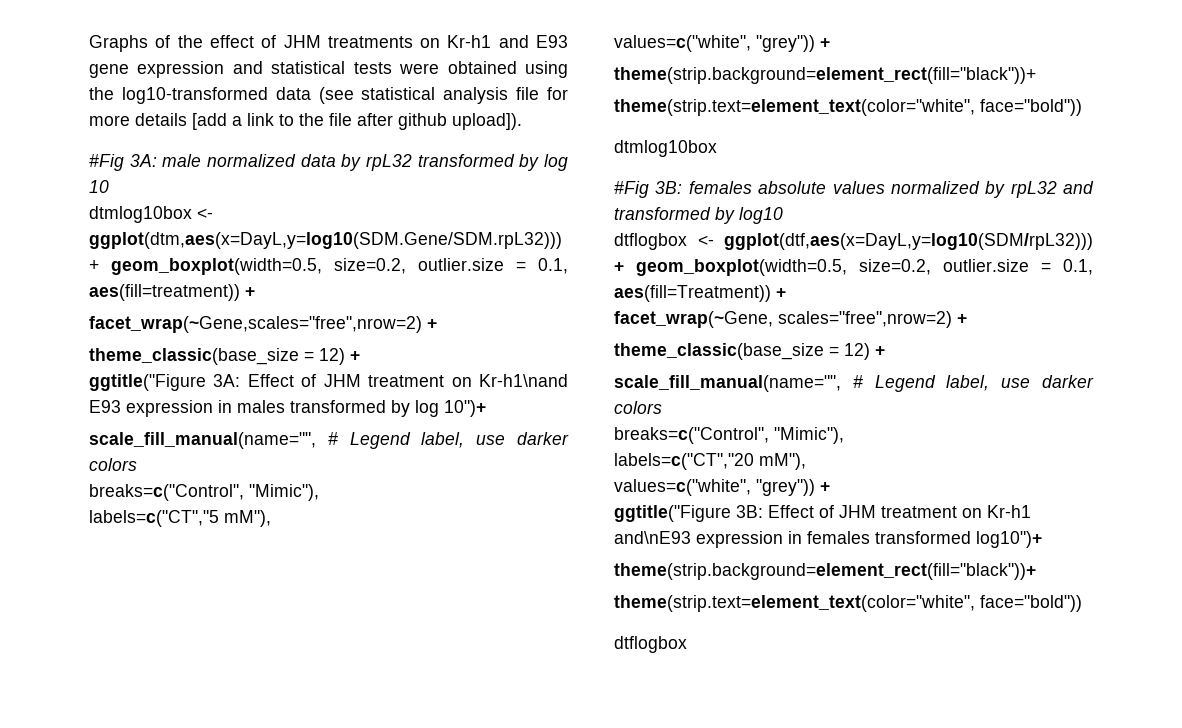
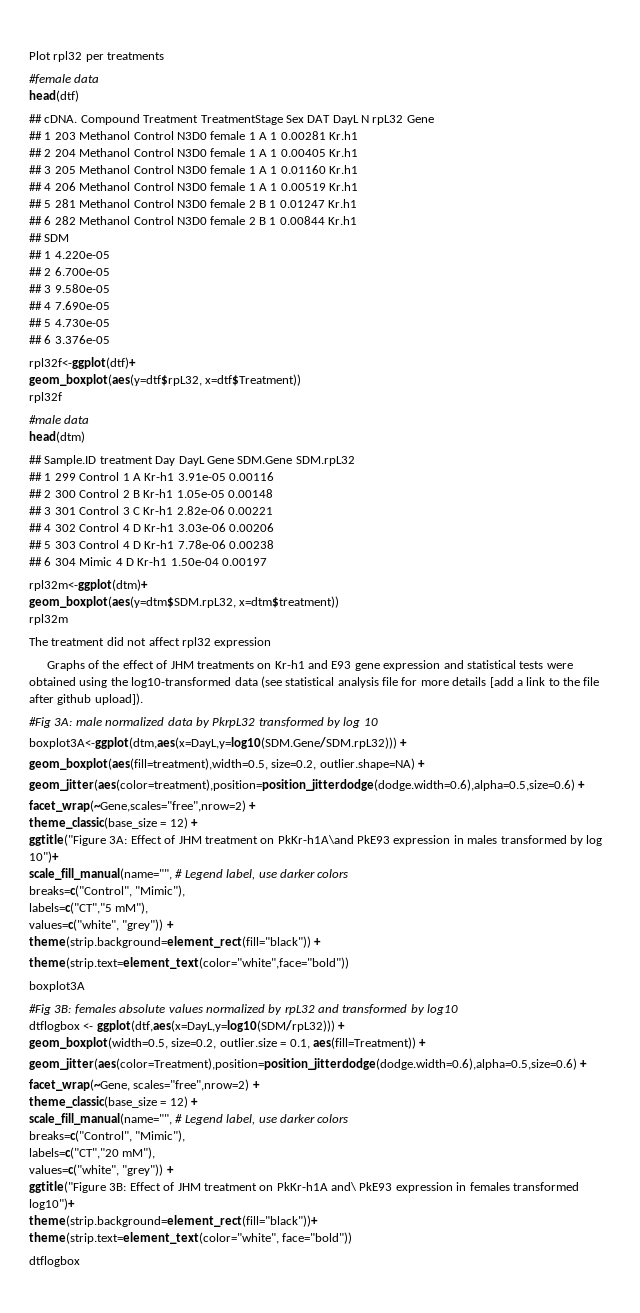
+ Plot rpl32 per treatments
+ #female data
+ head(dtf)
+ ## cDNA. Compound Treatment TreatmentStage Sex DAT DayL N rpL32 Gene
+ ## 1 203 Methanol Control N3D0 female 1 A 1 0.00281 Kr.h1
+ ## 2 204 Methanol Control N3D0 female 1 A 1 0.00405 Kr.h1
+ ## 3 205 Methanol Control N3D0 female 1 A 1 0.01160 Kr.h1
+ ## 4 206 Methanol Control N3D0 female 1 A 1 0.00519 Kr.h1
+ ## 5 281 Methanol Control N3D0 female 2 B 1 0.01247 Kr.h1
+ ## 6 282 Methanol Control N3D0 female 2 B 1 0.00844 Kr.h1
+ ## SDM
+ ## 1 4.220e-05
+ ## 2 6.700e-05
+ ## 3 9.580e-05
+ ## 4 7.690e-05
+ ## 5 4.730e-05
+ ## 6 3.376e-05
+ rpl32f<-ggplot(dtf)+
+ geom_boxplot(aes(y=dtf$rpL32, x=dtf$Treatment))
+ rpl32f
+ #male data
+ head(dtm)
+ ## Sample.ID treatment Day DayL Gene SDM.Gene SDM.rpL32
+ ## 1 299 Control 1 A Kr-h1 3.91e-05 0.00116
+ ## 2 300 Control 2 B Kr-h1 1.05e-05 0.00148
+ ## 3 301 Control 3 C Kr-h1 2.82e-06 0.00221
+ ## 4 302 Control 4 D Kr-h1 3.03e-06 0.00206
+ ## 5 303 Control 4 D Kr-h1 7.78e-06 0.00238
+ ## 6 304 Mimic 4 D Kr-h1 1.50e-04 0.00197
+ rpl32m<-ggplot(dtm)+
+ geom_boxplot(aes(y=dtm$SDM.rpL32, x=dtm$treatment))
+ rpl32m
+ The treatment did not affect rpl32 expression
- #Fig 3A: male normalized data by rpL32 transformed by log 10
+ #Fig 3A: male normalized data by PkrpL32 transformed by log 10
- dtmlog10box <- ggplot(dtm,aes(x=DayL,y=log10(SDM.Gene/SDM.rpL32))) + geom_boxplot(width=0.5, size=0.2, outlier.size = 0.1, aes(fill=treatment)) +
+ boxplot3A<-ggplot(dtm,aes(x=DayL,y=log10(SDM.Gene/SDM.rpL32))) +
+ geom_boxplot(aes(fill=treatment),width=0.5, size=0.2, outlier.shape=NA) +
+ geom_jitter(aes(color=treatment),position=position_jitterdodge(dodge.width=0.6),alpha=0.5,size=0.6) +
- ggtitle("Figure 3A: Effect of JHM treatment on Kr-h1\nand E93 expression in males transformed by log 10")+
+ ggtitle("Figure 3A: Effect of JHM treatment on PkKr-h1A\and PkE93 expression in males transformed by log 10")+
  labels=c("CT","5 mM"),
  values=c("white", "grey")) +
- theme(strip.background=element_rect(fill="black"))+
- theme(strip.text=element_text(color="white", face="bold"))
- dtmlog10box
+ theme(strip.background=element_rect(fill="black")) +
+ theme(strip.text=element_text(color="white",face="bold"))
+ boxplot3A
- dtflogbox <- ggplot(dtf,aes(x=DayL,y=log10(SDM/rpL32))) + geom_boxplot(width=0.5, size=0.2, outlier.size = 0.1, aes(fill=Treatment)) +
+ dtflogbox <- ggplot(dtf,aes(x=DayL,y=log10(SDM/rpL32))) +
+ geom_boxplot(width=0.5, size=0.2, outlier.size = 0.1, aes(fill=Treatment)) +
+ geom_jitter(aes(color=Treatment),position=position_jitterdodge(dodge.width=0.6),alpha=0.5,size=0.6) +
- ggtitle("Figure 3B: Effect of JHM treatment on Kr-h1 and\nE93 expression in females transformed log10")+
+ ggtitle("Figure 3B: Effect of JHM treatment on PkKr-h1A and\ PkE93 expression in females transformed log10")+

